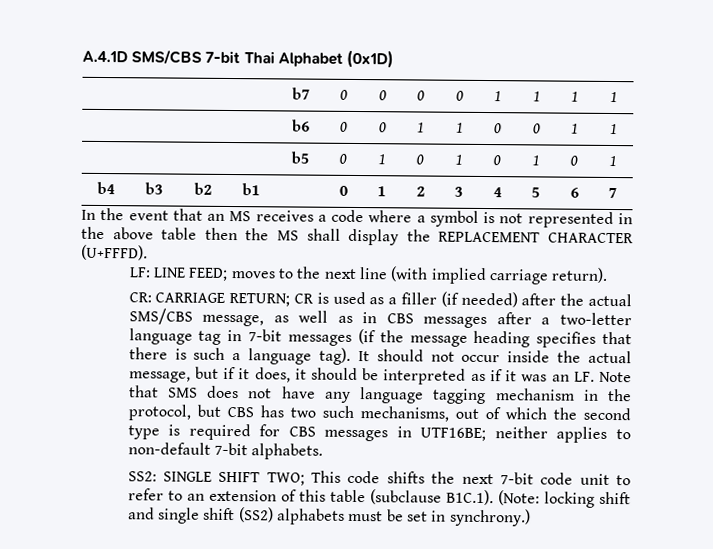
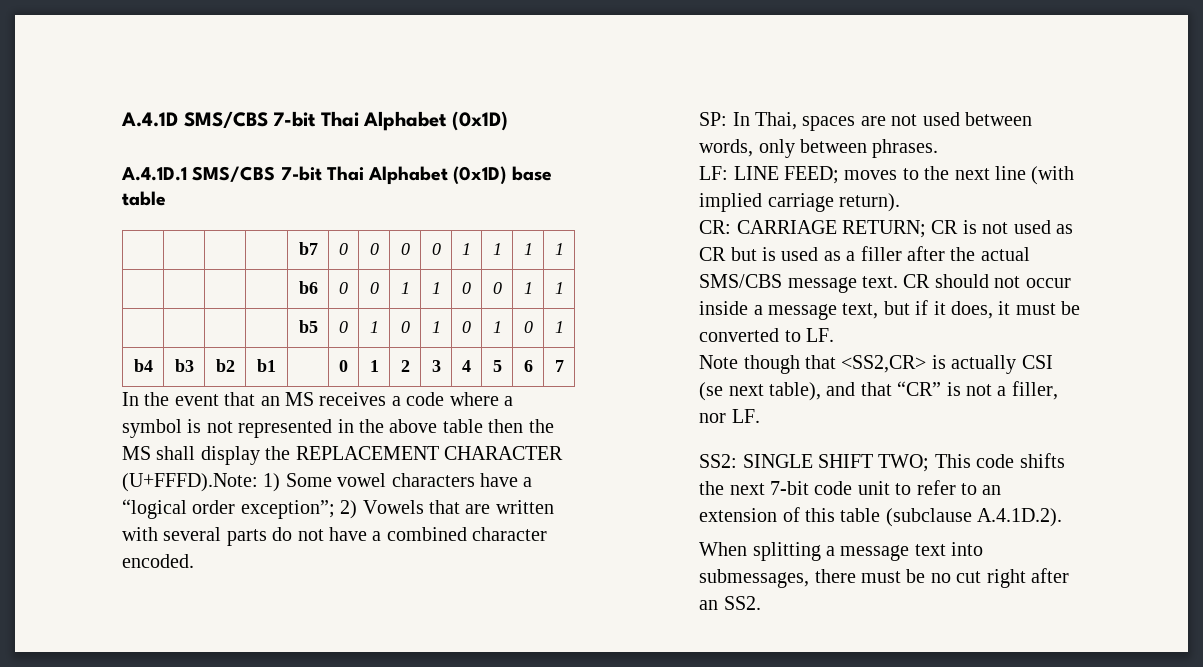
+ A.4.1D.1 SMS/CBS 7-bit Thai Alphabet (0x1D) base table
- In the event that an MS receives a code where a symbol is not represented in the above table then the MS shall display the REPLACEMENT CHARACTER (U+FFFD).
+ In the event that an MS receives a code where a symbol is not represented in the above table then the MS shall display the REPLACEMENT CHARACTER (U+FFFD).Note: 1) Some vowel characters have a “logical order exception”; 2) Vowels that are written with several parts do not have a combined character encoded.
+ SP: In Thai, spaces are not used between words, only between phrases.
- CR: CARRIAGE RETURN; CR is used as a filler (if needed) after the actual SMS/CBS message, as well as in CBS messages after a two-letter language tag in 7-bit messages (if the message heading specifies that there is such a language tag). It should not occur inside the actual message, but if it does, it should be interpreted as if it was an LF. Note that SMS does not have any language tagging mechanism in the protocol, but CBS has two such mechanisms, out of which the second type is required for CBS messages in UTF16BE; neither applies to non-default 7-bit alphabets.
+ CR: CARRIAGE RETURN; CR is not used as CR but is used as a filler after the actual SMS/CBS message text. CR should not occur inside a message text, but if it does, it must be converted to LF.
+ Note though that <SS2,CR> is actually CSI (se next table), and that “CR” is not a filler, nor LF.
- SS2: SINGLE SHIFT TWO; This code shifts the next 7-bit code unit to refer to an extension of this table (subclause B1C.1). (Note: locking shift and single shift (SS2) alphabets must be set in synchrony.)
+ SS2: SINGLE SHIFT TWO; This code shifts the next 7-bit code unit to refer to an extension of this table (subclause A.4.1D.2).
+ When splitting a message text into submessages, there must be no cut right after an SS2.

